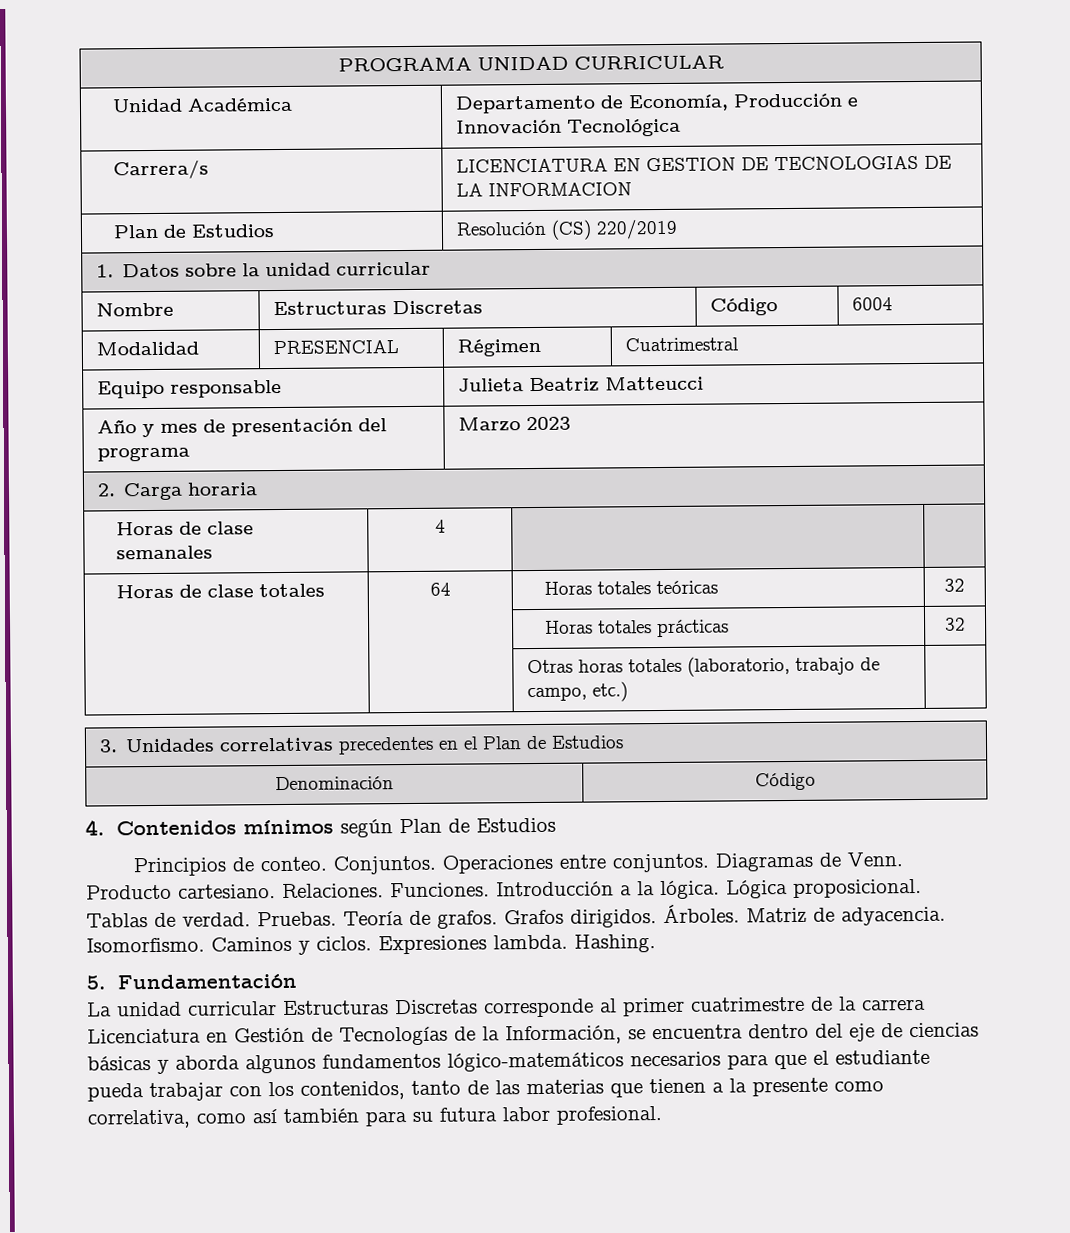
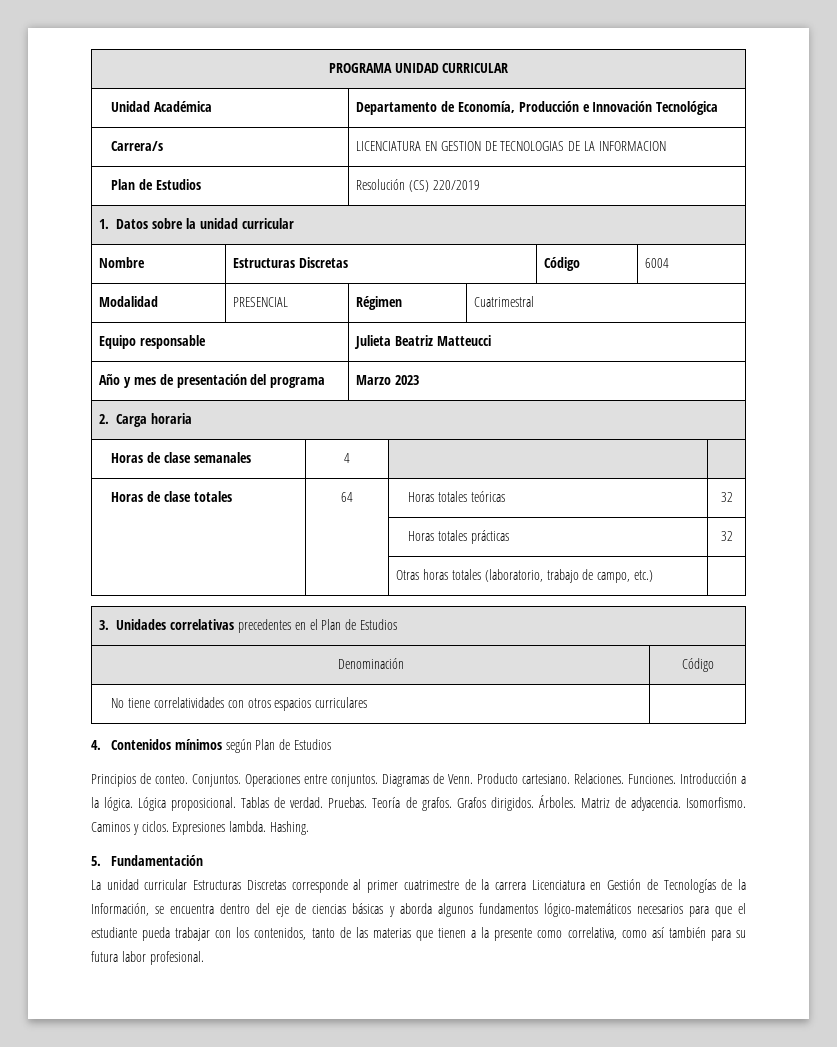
+ No tiene correlatividades con otros espacios curriculares |

